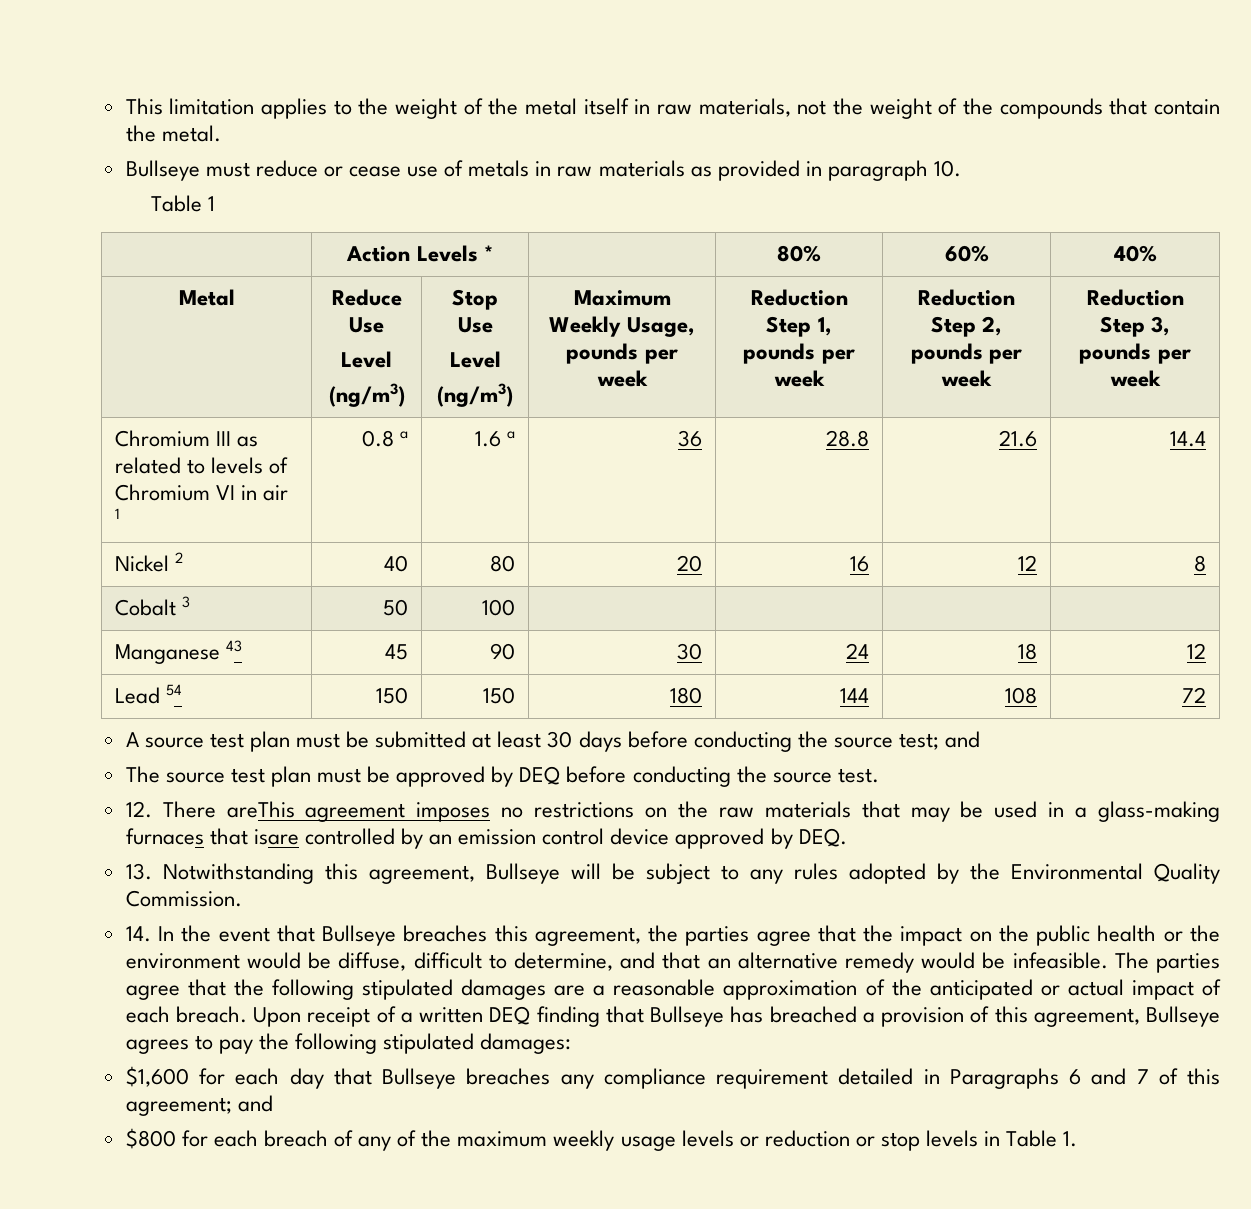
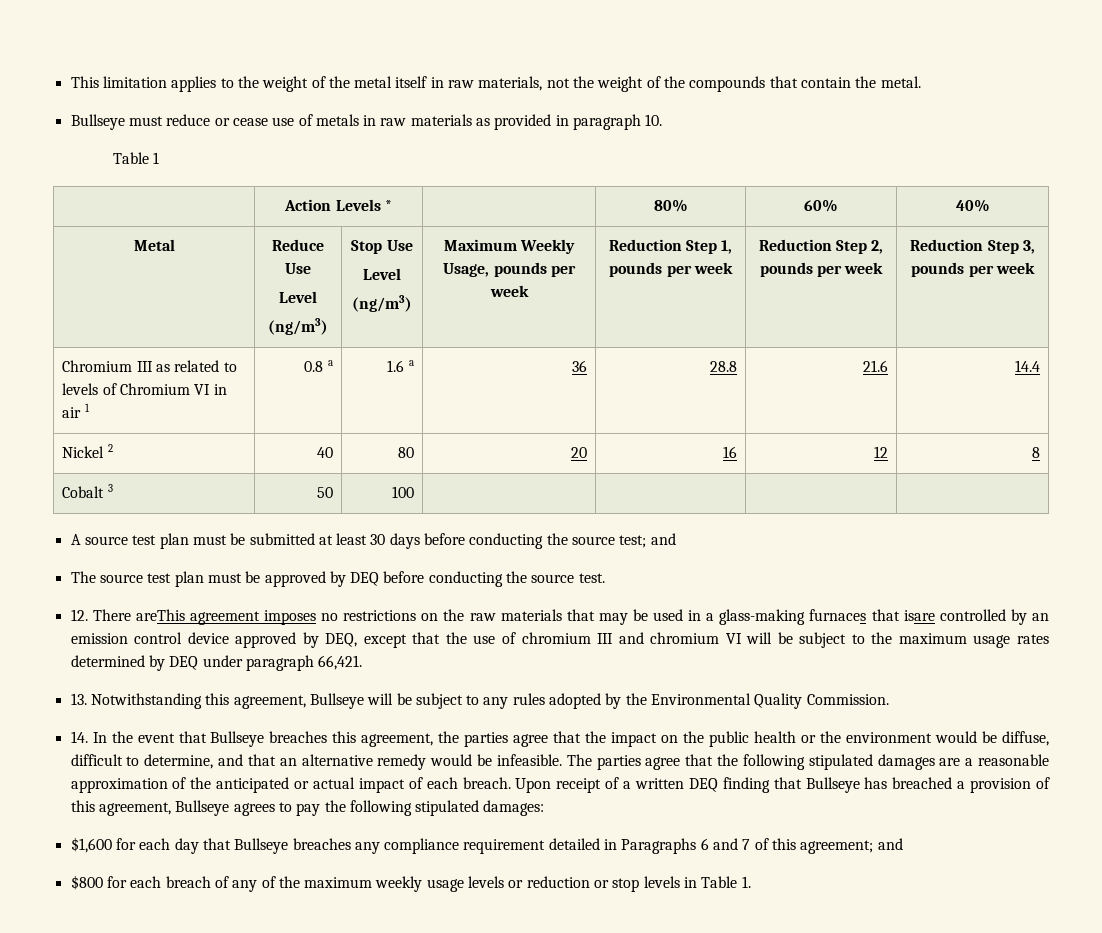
- Manganese 43 | 45 | 90 | 30 | 24 | 18 | 12
- Lead 54 | 150 | 150 | 180 | 144 | 108 | 72
- 12. There areThis agreement imposes no restrictions on the raw materials that may be used in a glass-making furnaces that isare controlled by an emission control device approved by DEQ.
+ 12. There areThis agreement imposes no restrictions on the raw materials that may be used in a glass-making furnaces that isare controlled by an emission control device approved by DEQ, except that the use of chromium III and chromium VI will be subject to the maximum usage rates determined by DEQ under paragraph 66,421.

